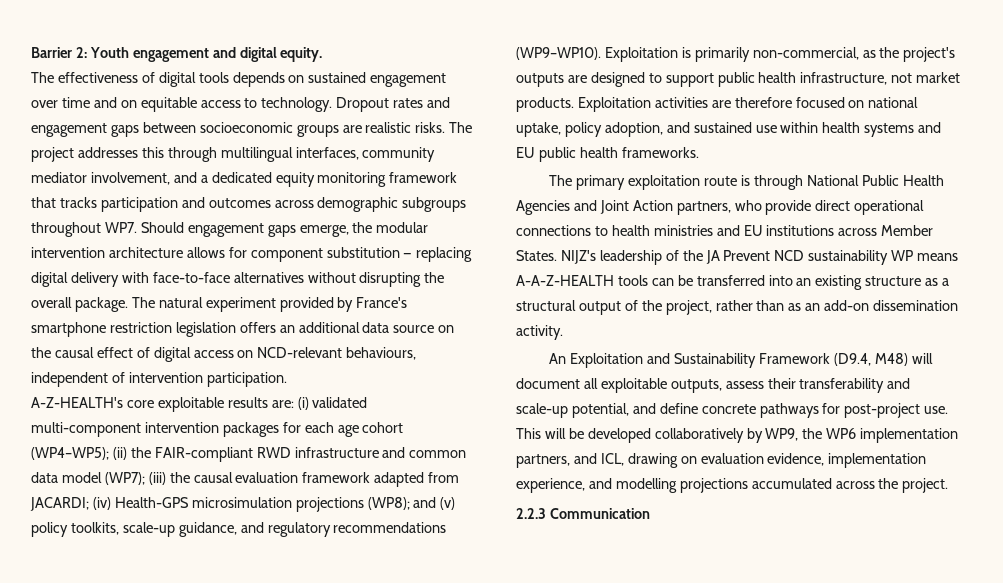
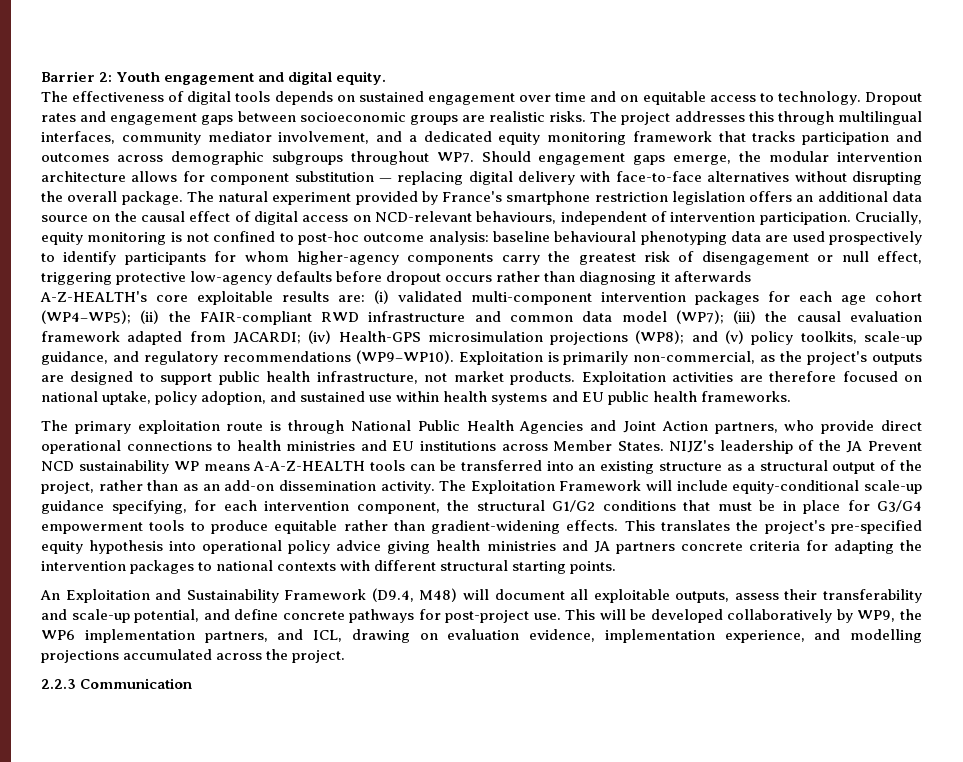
+ Crucially, equity monitoring is not confined to post-hoc outcome analysis: baseline behavioural phenotyping data are used prospectively to identify participants for whom higher-agency components carry the greatest risk of disengagement or null effect, triggering protective low-agency defaults before dropout occurs rather than diagnosing it afterwards
+ The Exploitation Framework will include equity-conditional scale-up guidance specifying, for each intervention component, the structural G1/G2 conditions that must be in place for G3/G4 empowerment tools to produce equitable rather than gradient-widening effects. This translates the project's pre-specified equity hypothesis into operational policy advice giving health ministries and JA partners concrete criteria for adapting the intervention packages to national contexts with different structural starting points.

